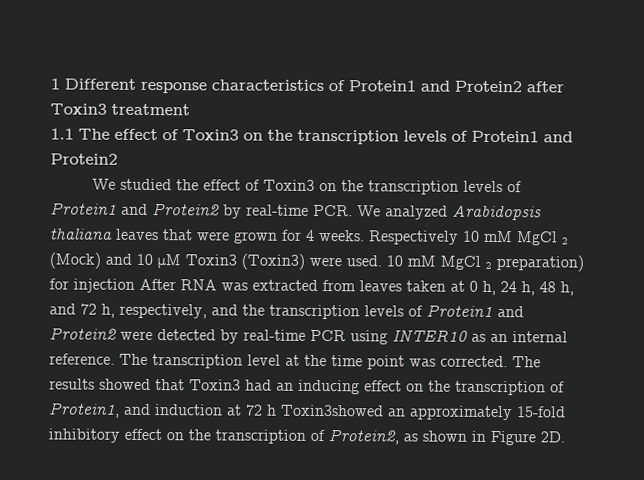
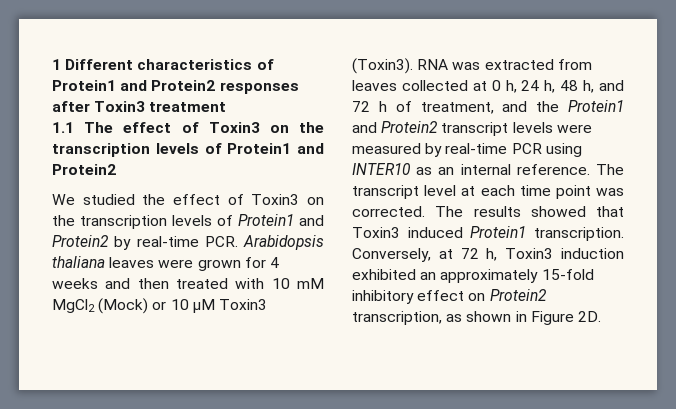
- 1 Different response characteristics of Protein1 and Protein2 after Toxin3 treatment
+ 1 Different characteristics of Protein1 and Protein2 responses after Toxin3 treatment
- We studied the effect of Toxin3 on the transcription levels of Protein1 and Protein2 by real-time PCR. We analyzed Arabidopsis thaliana leaves that were grown for 4 weeks. Respectively 10 mM MgCl 2 (Mock) and 10 μM Toxin3 (Toxin3) were used. 10 mM MgCl 2 preparation) for injection After RNA was extracted from leaves taken at 0 h, 24 h, 48 h, and 72 h, respectively, and the transcription levels of Protein1 and Protein2 were detected by real-time PCR using INTER10 as an internal reference.
+ We studied the effect of Toxin3 on the transcription levels of Protein1 and Protein2 by real-time PCR. Arabidopsis thaliana leaves were grown for 4 weeks and then treated with 10 mM MgCl2 (Mock) or 10 μM Toxin3 (Toxin3). RNA was extracted from leaves collected at 0 h, 24 h, 48 h, and 72 h of treatment, and the Protein1 and Protein2 transcript levels were measured by real-time PCR using INTER10 as an internal reference.
- The transcription level at the time point was corrected.
+ The transcript level at each time point was corrected.
- The results showed that Toxin3 had an inducing effect on the transcription of Protein1, and induction at 72 h Toxin3showed an approximately 15-fold inhibitory effect on the transcription of Protein2, as shown in Figure 2D.
+ The results showed that Toxin3 induced Protein1 transcription. Conversely, at 72 h, Toxin3 induction exhibited an approximately 15-fold inhibitory effect on Protein2 transcription, as shown in Figure 2D.

